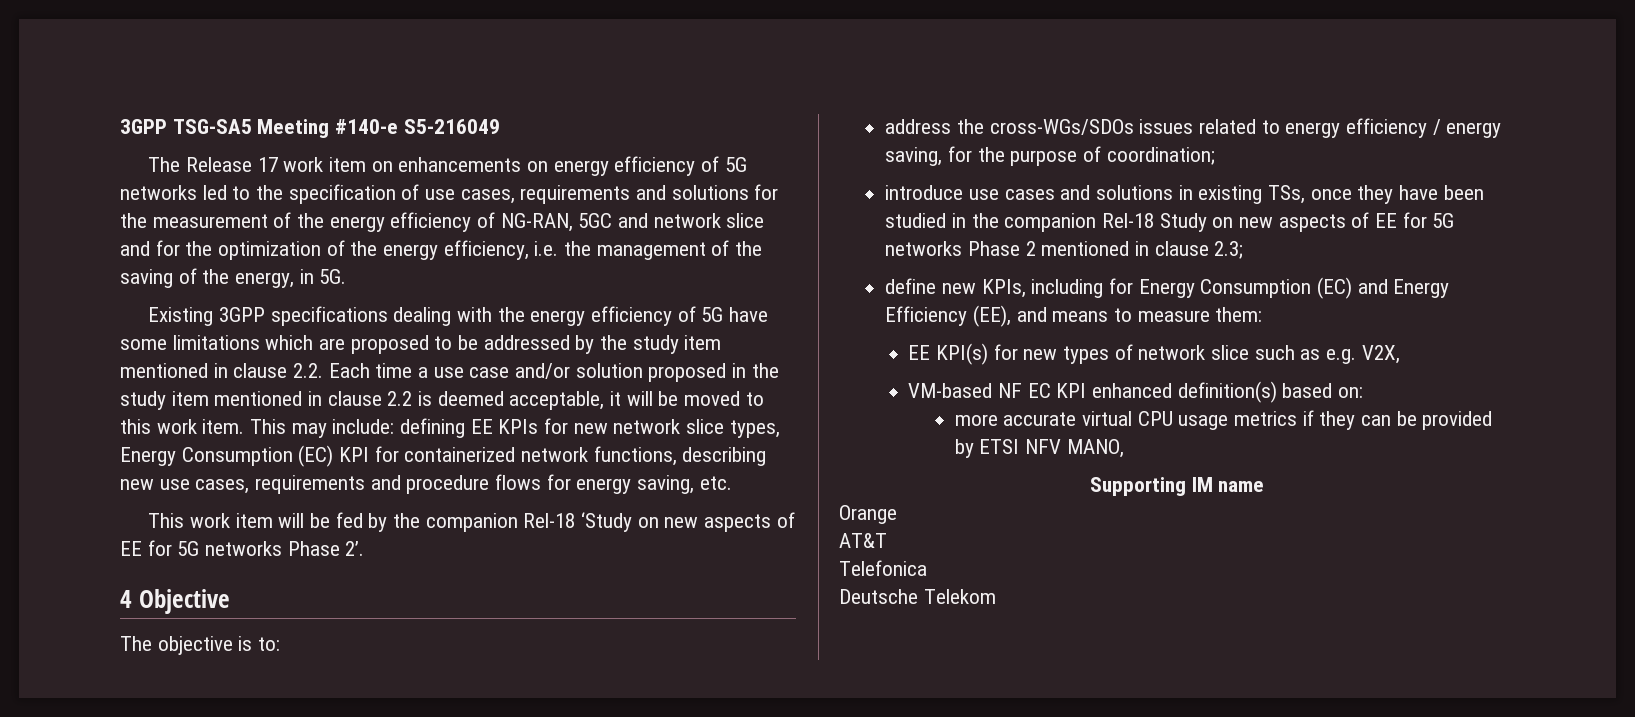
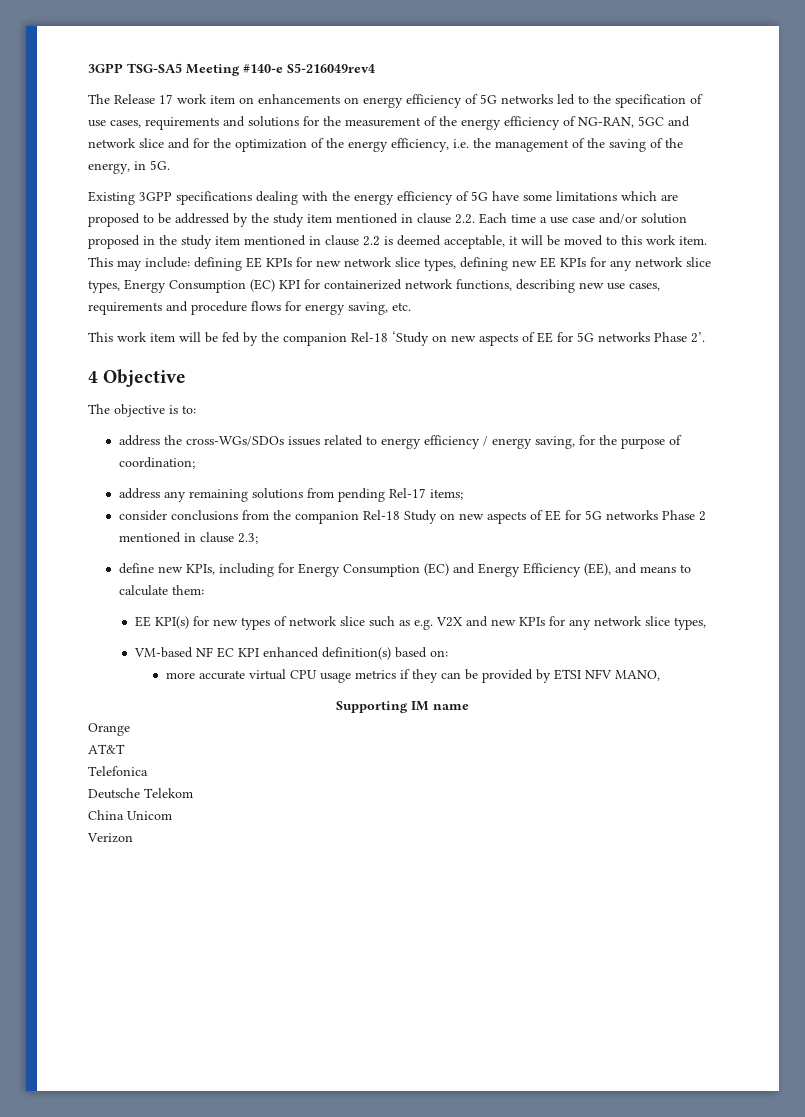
- 3GPP TSG-SA5 Meeting #140-e S5-216049
+ 3GPP TSG-SA5 Meeting #140-e S5-216049rev4
- This may include: defining EE KPIs for new network slice types, Energy Consumption (EC) KPI for containerized network functions, describing new use cases, requirements and procedure flows for energy saving, etc.
+ This may include: defining EE KPIs for new network slice types, defining new EE KPIs for any network slice types, Energy Consumption (EC) KPI for containerized network functions, describing new use cases, requirements and procedure flows for energy saving, etc.
- introduce use cases and solutions in existing TSs, once they have been studied in the companion Rel-18 Study on new aspects of EE for 5G networks Phase 2 mentioned in clause 2.3;
+ address any remaining solutions from pending Rel-17 items;
+ consider conclusions from the companion Rel-18 Study on new aspects of EE for 5G networks Phase 2 mentioned in clause 2.3;
- define new KPIs, including for Energy Consumption (EC) and Energy Efficiency (EE), and means to measure them:
+ define new KPIs, including for Energy Consumption (EC) and Energy Efficiency (EE), and means to calculate them:
- EE KPI(s) for new types of network slice such as e.g. V2X,
+ EE KPI(s) for new types of network slice such as e.g. V2X and new KPIs for any network slice types,
+ China Unicom
+ Verizon

